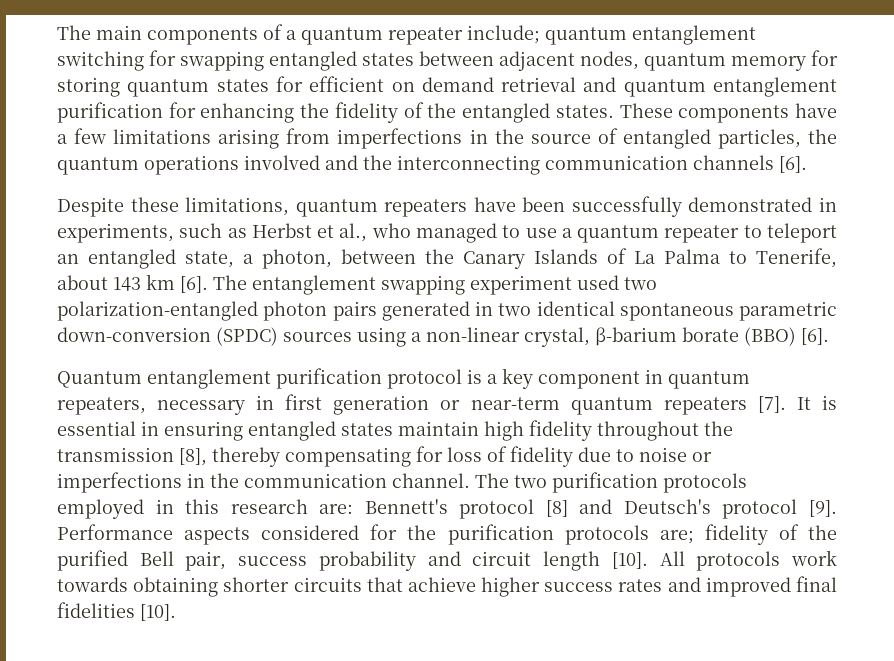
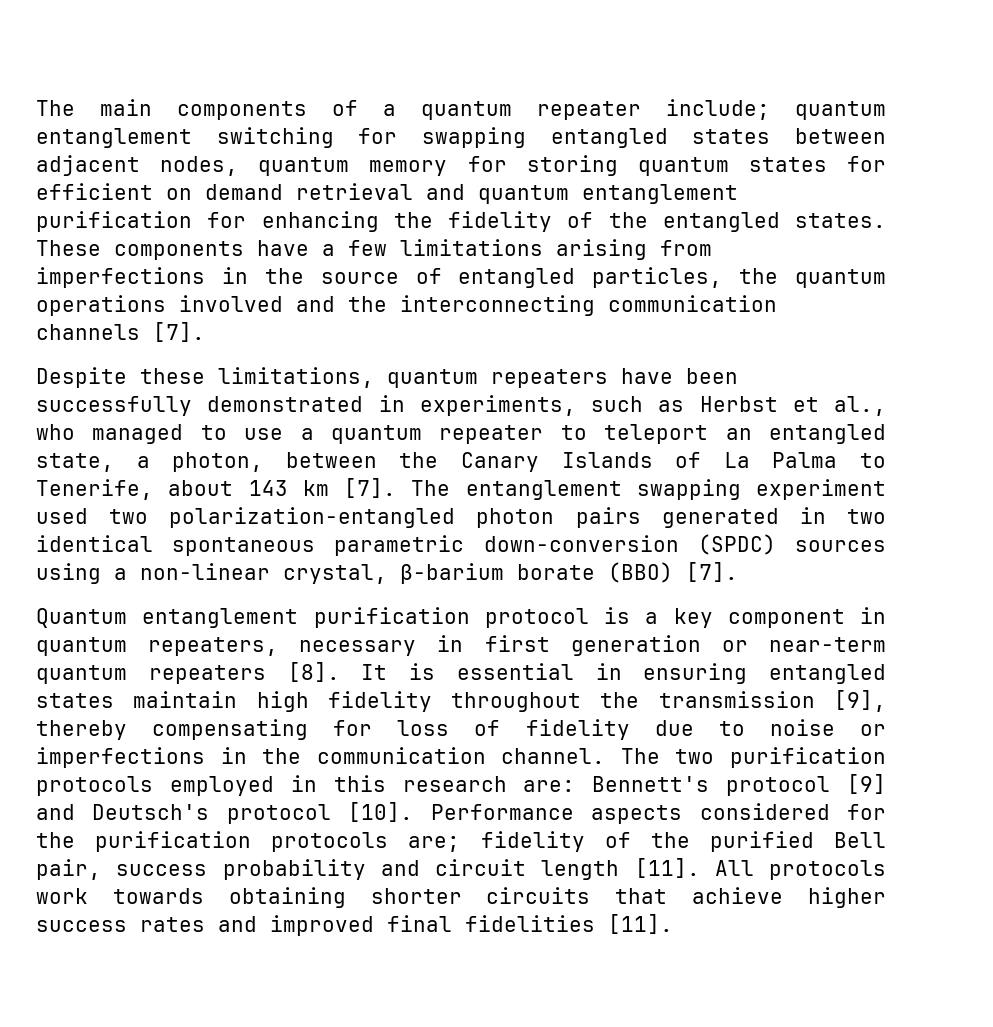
- These components have a few limitations arising from imperfections in the source of entangled particles, the quantum operations involved and the interconnecting communication channels [6].
+ These components have a few limitations arising from imperfections in the source of entangled particles, the quantum operations involved and the interconnecting communication channels [7].
- Despite these limitations, quantum repeaters have been successfully demonstrated in experiments, such as Herbst et al., who managed to use a quantum repeater to teleport an entangled state, a photon, between the Canary Islands of La Palma to Tenerife, about 143 km [6].
+ Despite these limitations, quantum repeaters have been successfully demonstrated in experiments, such as Herbst et al., who managed to use a quantum repeater to teleport an entangled state, a photon, between the Canary Islands of La Palma to Tenerife, about 143 km [7].
- The entanglement swapping experiment used two polarization-entangled photon pairs generated in two identical spontaneous parametric down-conversion (SPDC) sources using a non-linear crystal, β-barium borate (BBO) [6].
+ The entanglement swapping experiment used two polarization-entangled photon pairs generated in two identical spontaneous parametric down-conversion (SPDC) sources using a non-linear crystal, β-barium borate (BBO) [7].
- Quantum entanglement purification protocol is a key component in quantum repeaters, necessary in first generation or near-term quantum repeaters [7].
+ Quantum entanglement purification protocol is a key component in quantum repeaters, necessary in first generation or near-term quantum repeaters [8].
- It is essential in ensuring entangled states maintain high fidelity throughout the transmission [8], thereby compensating for loss of fidelity due to noise or imperfections in the communication channel.
+ It is essential in ensuring entangled states maintain high fidelity throughout the transmission [9], thereby compensating for loss of fidelity due to noise or imperfections in the communication channel.
- The two purification protocols employed in this research are: Bennett's protocol [8] and Deutsch's protocol [9].
+ The two purification protocols employed in this research are: Bennett's protocol [9] and Deutsch's protocol [10].
- Performance aspects considered for the purification protocols are; fidelity of the purified Bell pair, success probability and circuit length [10].
+ Performance aspects considered for the purification protocols are; fidelity of the purified Bell pair, success probability and circuit length [11].
- All protocols work towards obtaining shorter circuits that achieve higher success rates and improved final fidelities [10].
+ All protocols work towards obtaining shorter circuits that achieve higher success rates and improved final fidelities [11].

